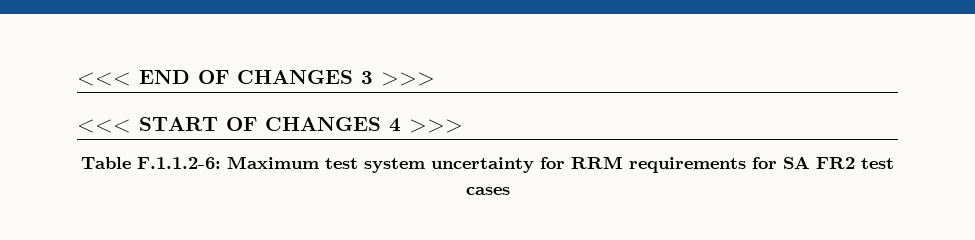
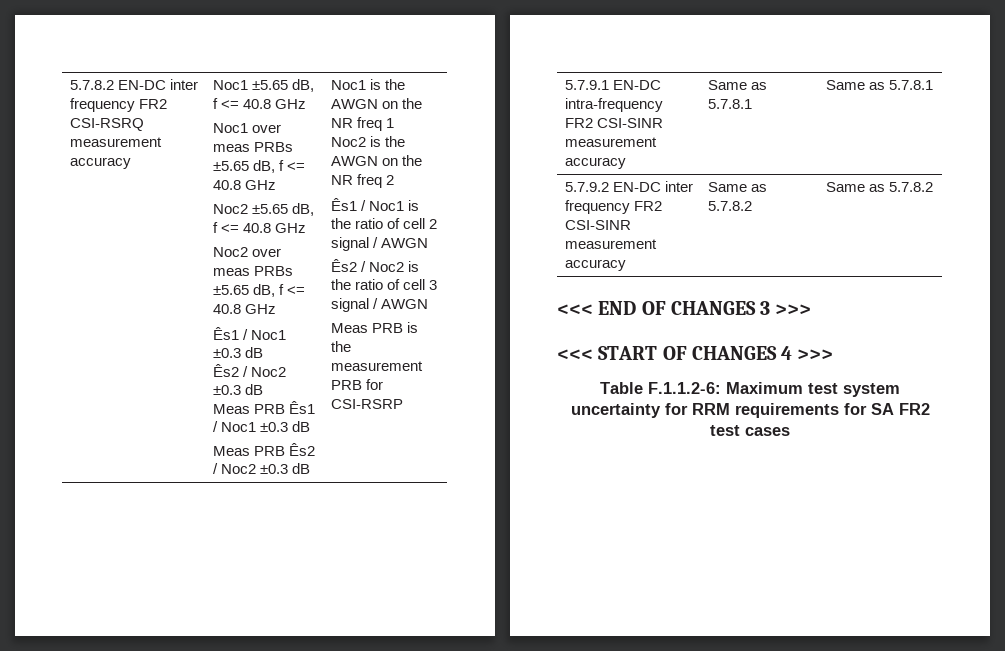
+ 5.7.8.2 EN-DC inter frequency FR2 CSI-RSRQ measurement accuracy | Noc1 ±5.65 dB, f <= 40.8 GHz
+ Noc1 over meas PRBs ±5.65 dB, f <= 40.8 GHz
+ Noc2 ±5.65 dB, f <= 40.8 GHz
+ Noc2 over meas PRBs ±5.65 dB, f <= 40.8 GHz
+ Ês1 / Noc1 ±0.3 dB
+ Ês2 / Noc2 ±0.3 dB
+ Meas PRB Ês1 / Noc1 ±0.3 dB
+ Meas PRB Ês2 / Noc2 ±0.3 dB | Noc1 is the AWGN on the NR freq 1
+ Noc2 is the AWGN on the NR freq 2
+ Ês1 / Noc1 is the ratio of cell 2 signal / AWGN
+ Ês2 / Noc2 is the ratio of cell 3 signal / AWGN
+ Meas PRB is the measurement PRB for CSI-RSRP
+ 5.7.9.1 EN-DC intra-frequency FR2 CSI-SINR measurement accuracy | Same as 5.7.8.1 | Same as 5.7.8.1
+ 5.7.9.2 EN-DC inter frequency FR2 CSI-SINR measurement accuracy | Same as 5.7.8.2 | Same as 5.7.8.2

